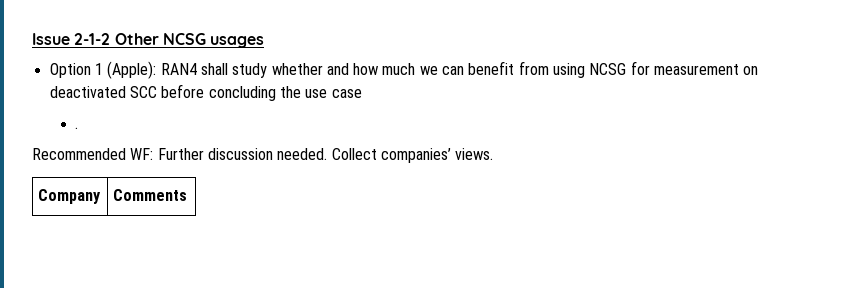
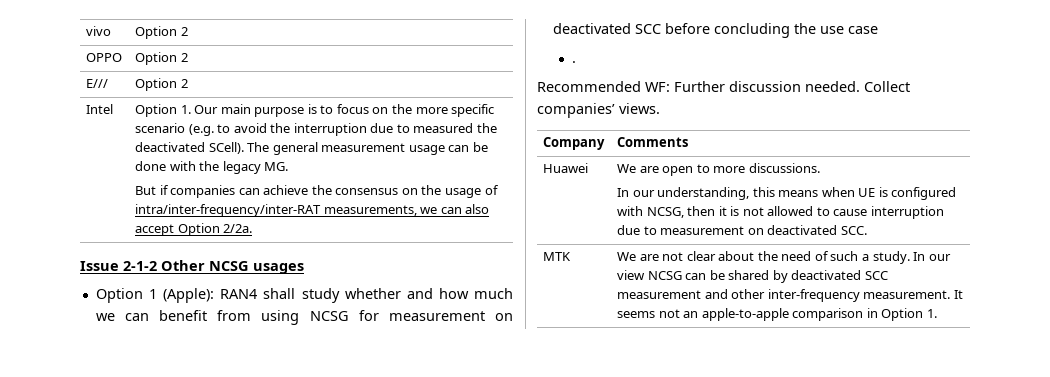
+ vivo | Option 2
+ OPPO | Option 2
+ E/// | Option 2
+ Intel | Option 1. Our main purpose is to focus on the more specific scenario (e.g. to avoid the interruption due to measured the deactivated SCell). The general measurement usage can be done with the legacy MG.
+ But if companies can achieve the consensus on the usage of intra/inter-frequency/inter-RAT measurements, we can also accept Option 2/2a.
+ Huawei | We are open to more discussions.
+ In our understanding, this means when UE is configured with NCSG, then it is not allowed to cause interruption due to measurement on deactivated SCC.
+ MTK | We are not clear about the need of such a study. In our view NCSG can be shared by deactivated SCC measurement and other inter-frequency measurement. It seems not an apple-to-apple comparison in Option 1.

